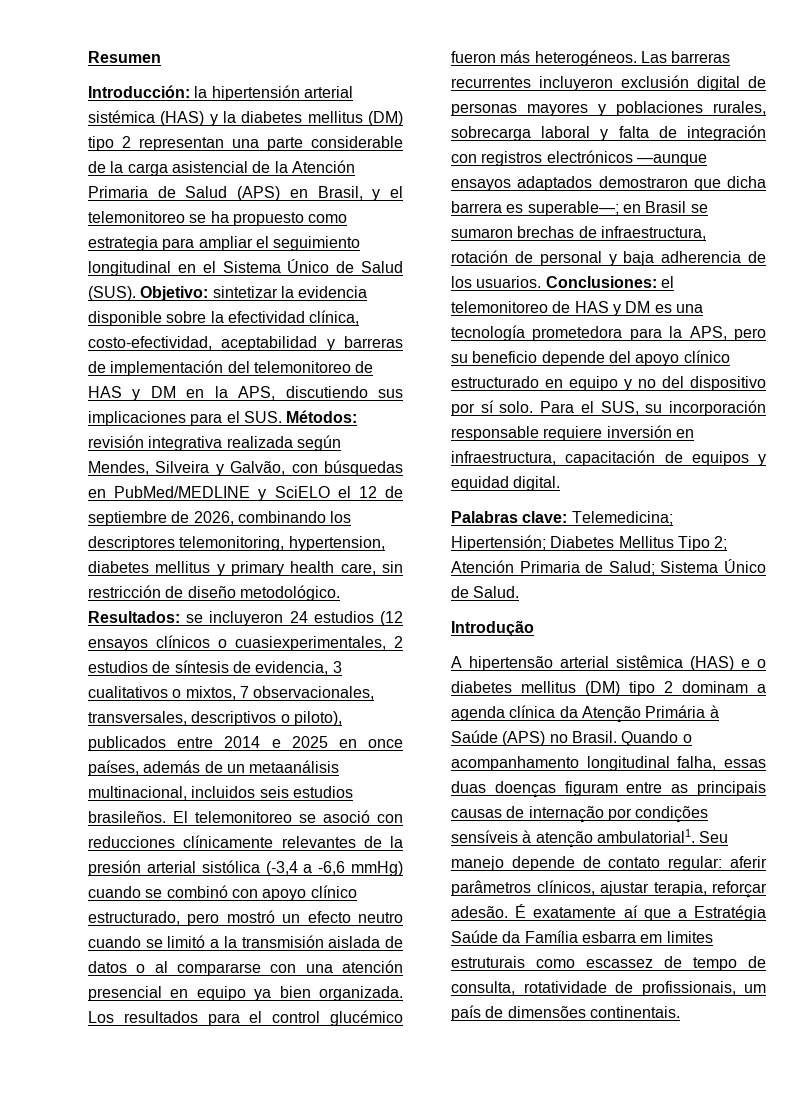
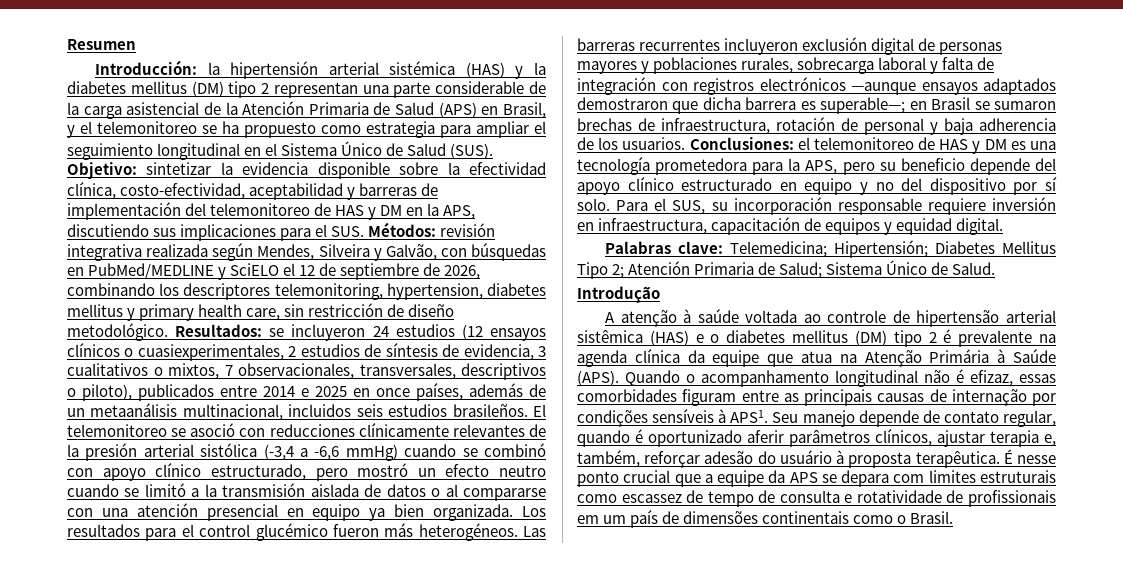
- A hipertensão arterial sistêmica (HAS) e o diabetes mellitus (DM) tipo 2 dominam a agenda clínica da Atenção Primária à Saúde (APS) no Brasil.
+ A atenção à saúde voltada ao controle de hipertensão arterial sistêmica (HAS) e o diabetes mellitus (DM) tipo 2 é prevalente na agenda clínica da equipe que atua na Atenção Primária à Saúde (APS).
- Quando o acompanhamento longitudinal falha, essas duas doenças figuram entre as principais causas de internação por condições sensíveis à atenção ambulatorial1.
+ Quando o acompanhamento longitudinal não é efizaz, essas comorbidades figuram entre as principais causas de internação por condições sensíveis à APS1.
- Seu manejo depende de contato regular: aferir parâmetros clínicos, ajustar terapia, reforçar adesão. É exatamente aí que a Estratégia Saúde da Família esbarra em limites estruturais como escassez de tempo de consulta, rotatividade de profissionais, um país de dimensões continentais.
+ Seu manejo depende de contato regular, quando é oportunizado aferir parâmetros clínicos, ajustar terapia e, também, reforçar adesão do usuário à proposta terapêutica. É nesse ponto crucial que a equipe da APS se depara com limites estruturais como escassez de tempo de consulta e rotatividade de profissionais em um país de dimensões continentais como o Brasil.

